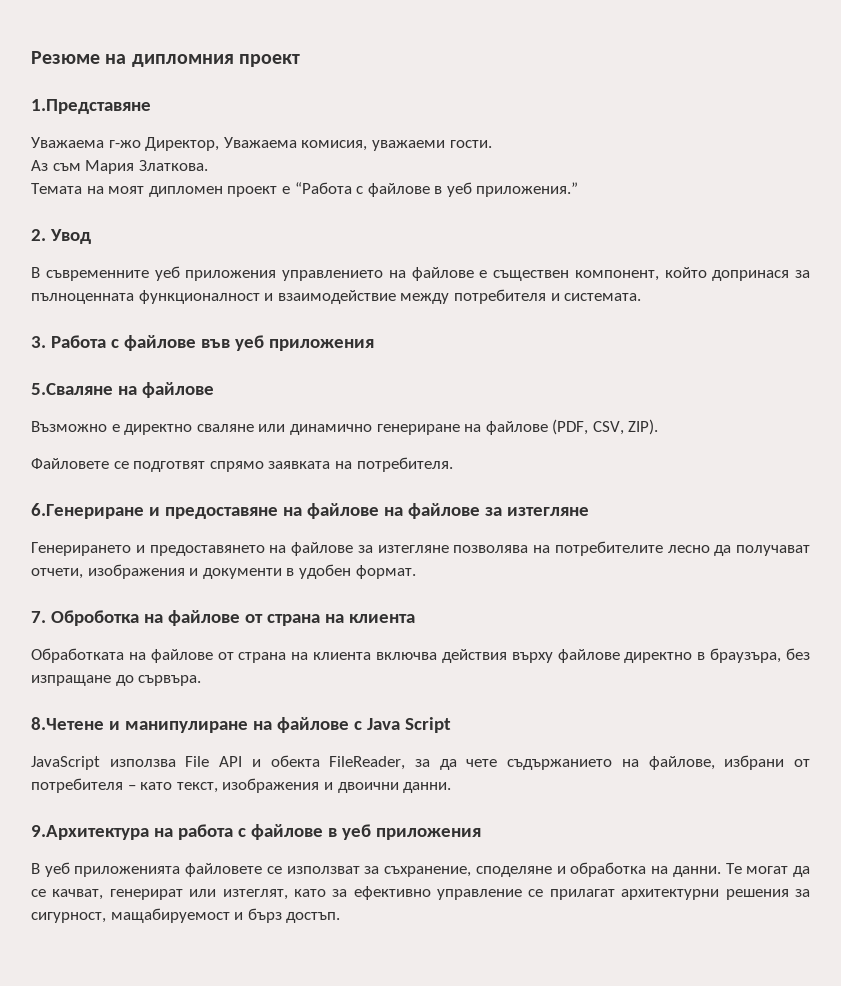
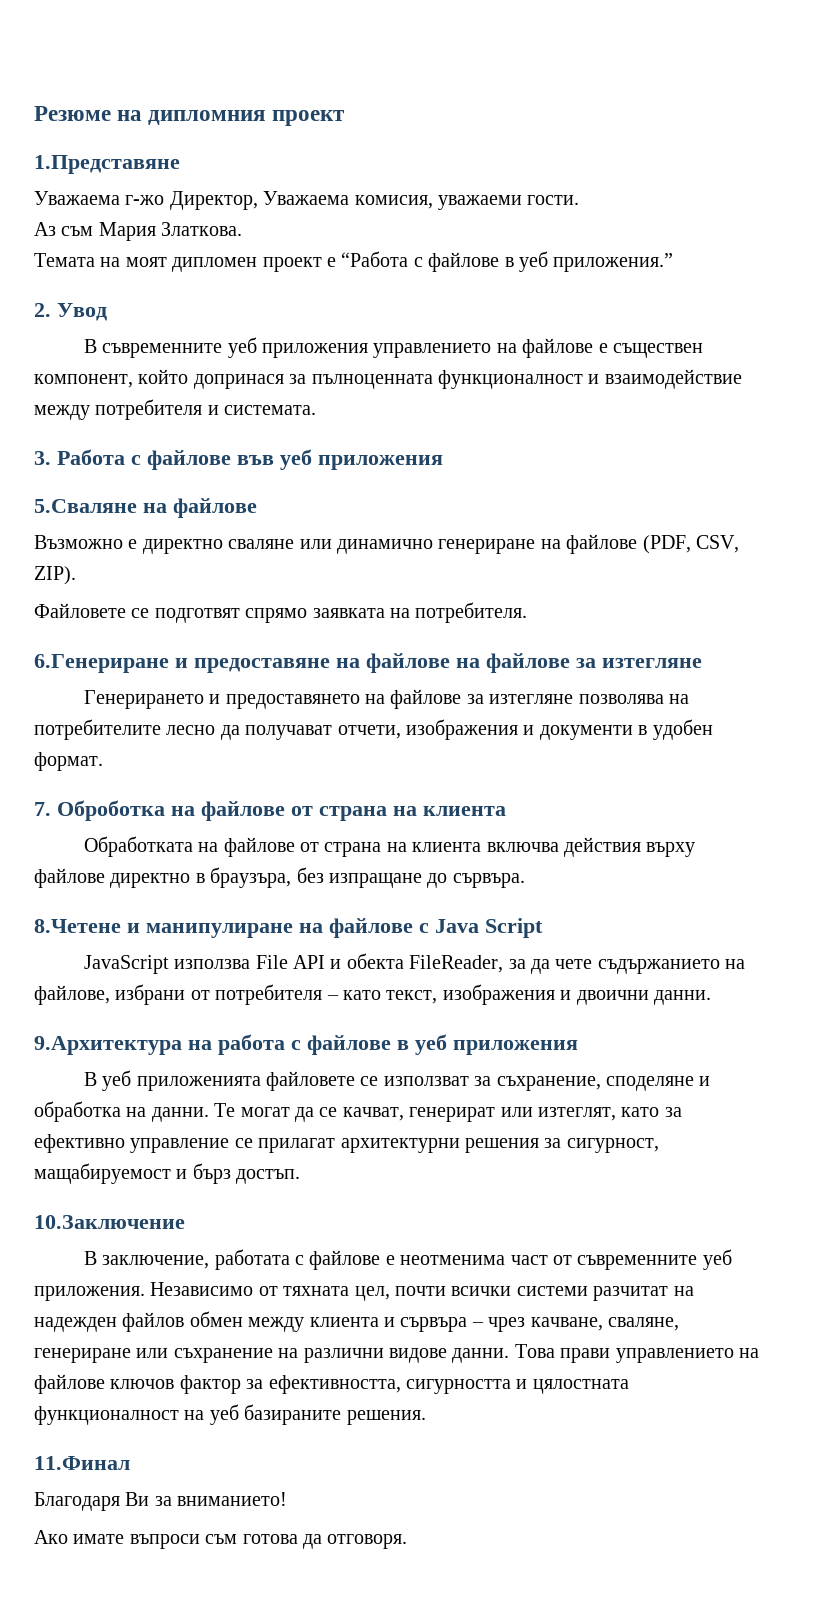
+ 10.Заключение
+ В заключение, работата с файлове е неотменима част от съвременните уеб приложения. Независимо от тяхната цел, почти всички системи разчитат на надежден файлов обмен между клиента и сървъра – чрез качване, сваляне, генериране или съхранение на различни видове данни. Това прави управлението на файлове ключов фактор за ефективността, сигурността и цялостната функционалност на уеб базираните решения.
+ 11.Финал
+ Благодаря Ви за вниманието!
+ Ако имате въпроси съм готова да отговоря.

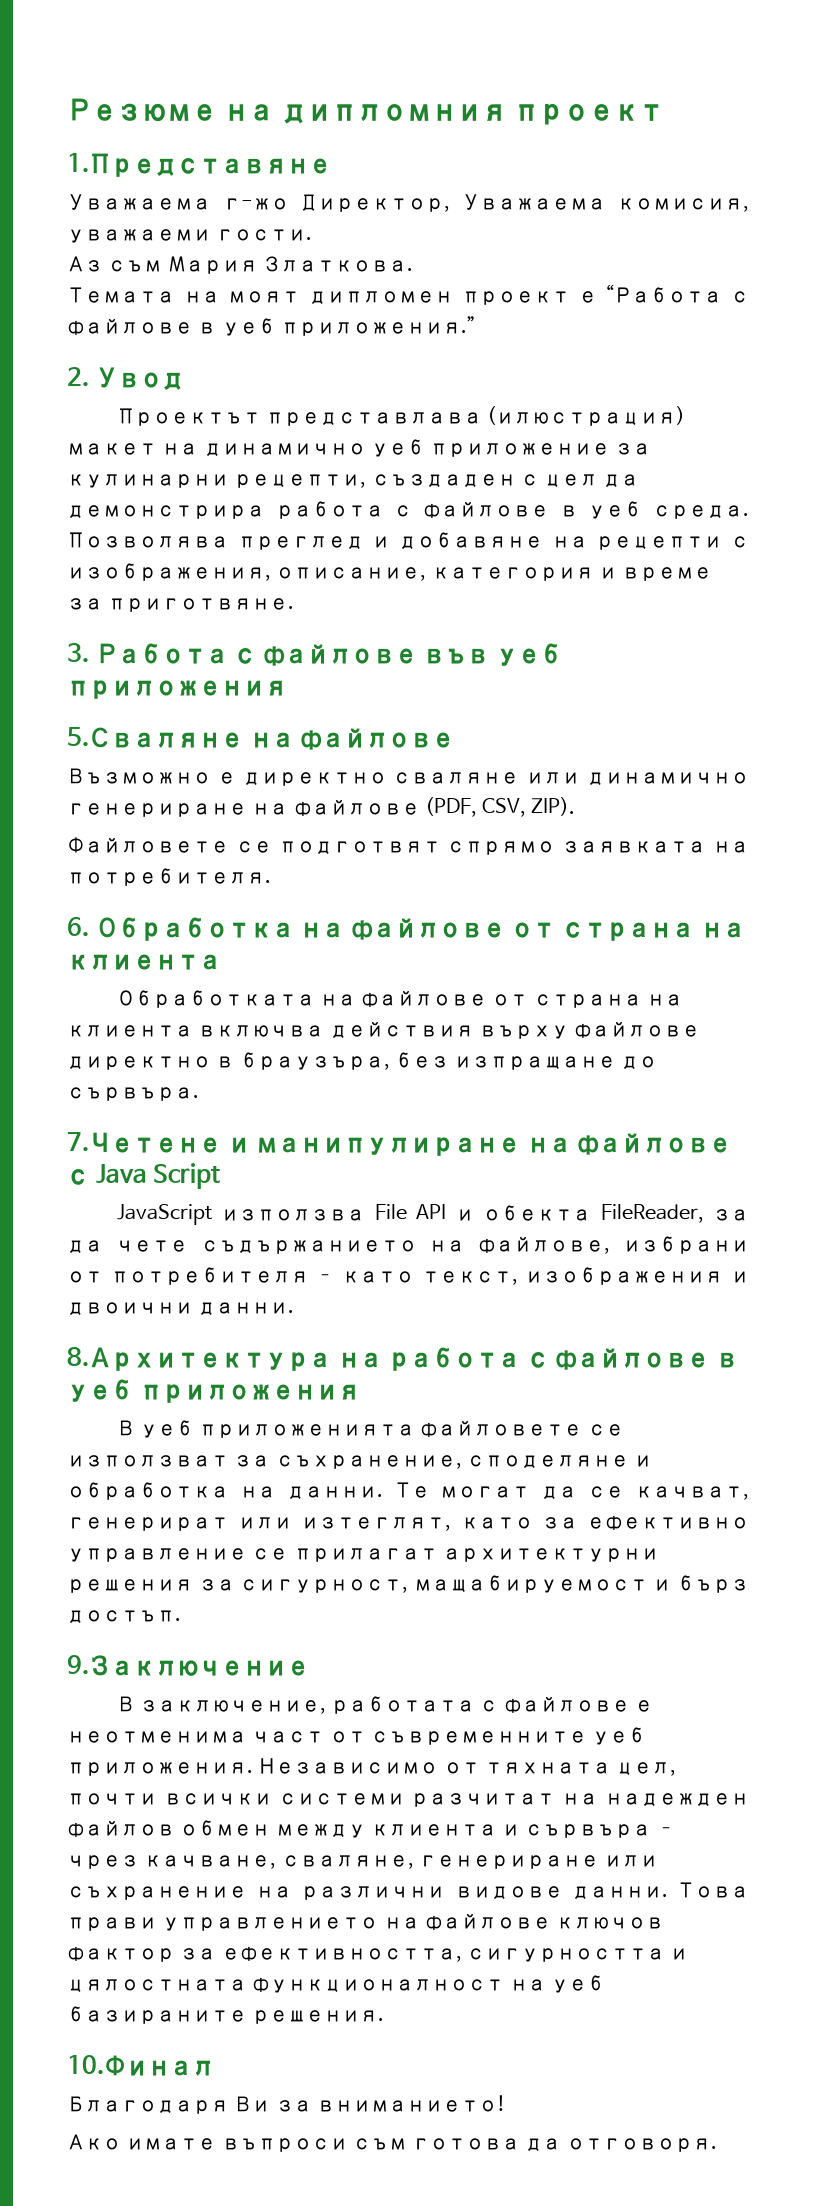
- В съвременните уеб приложения управлението на файлове е съществен компонент, който допринася за пълноценната функционалност и взаимодействие между потребителя и системата.
+ Проектът представлава (илюстрация) макет на динамично уеб приложение за кулинарни рецепти, създаден с цел да демонстрира работа с файлове в уеб среда. Позволява преглед и добавяне на рецепти с изображения, описание, категория и време за приготвяне.
- 6.Генериране и предоставяне на файлове на файлове за изтегляне
- Генерирането и предоставянето на файлове за изтегляне позволява на потребителите лесно да получават отчети, изображения и документи в удобен формат.
- 7. Оброботка на файлове от страна на клиента
+ 6. Обработка на файлове от страна на клиента
- 8.Четене и манипулиране на файлове с Java Script
+ 7.Четене и манипулиране на файлове с Java Script
- 9.Архитектура на работа с файлове в уеб приложения
+ 8.Архитектура на работа с файлове в уеб приложения
- 10.Заключение
+ 9.Заключение
- 11.Финал
+ 10.Финал

